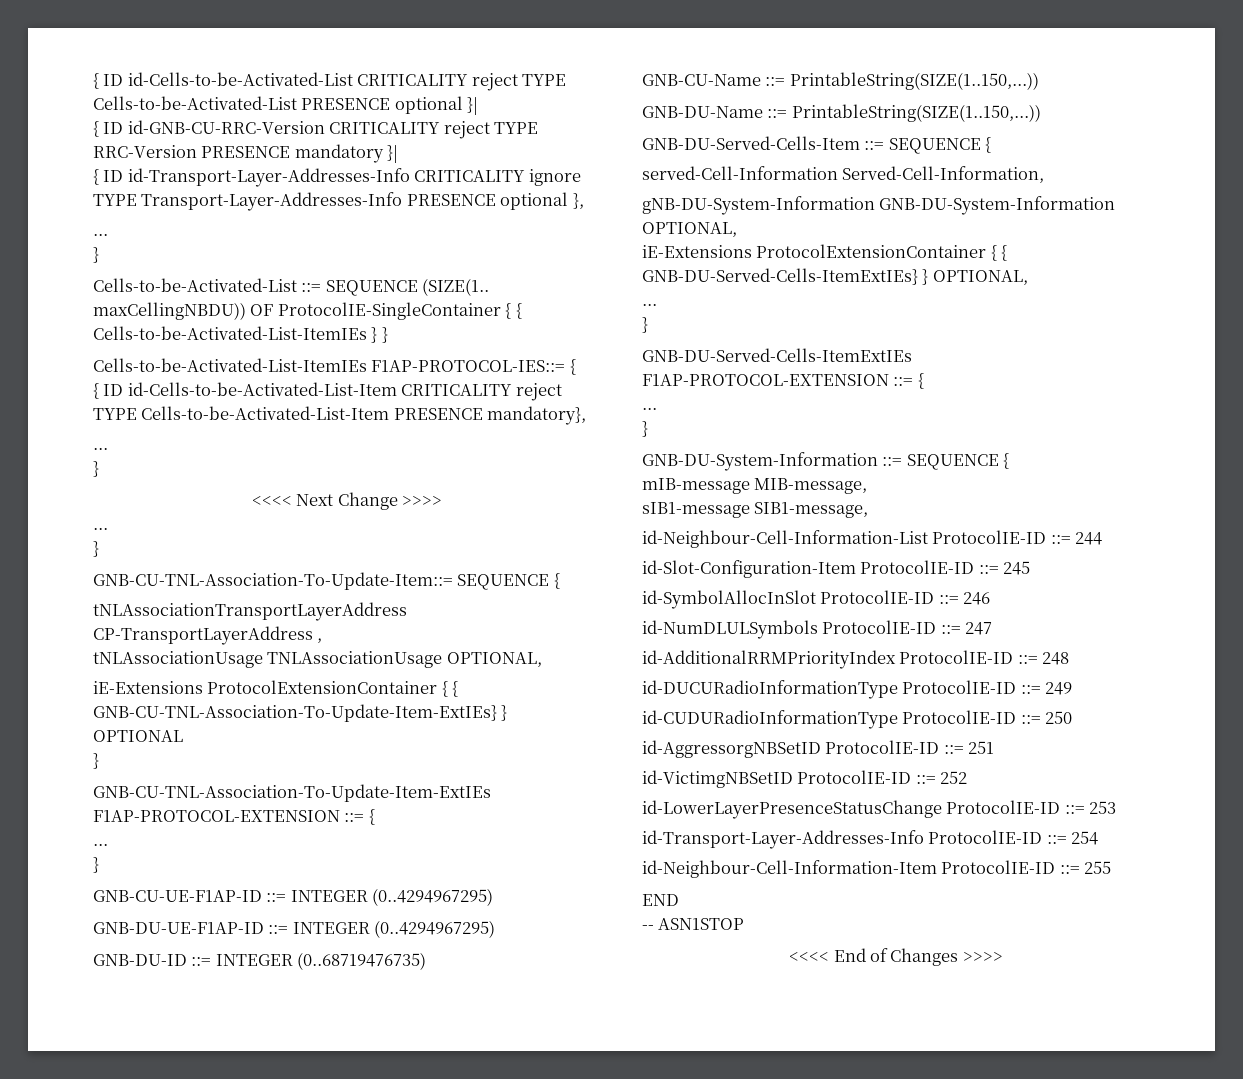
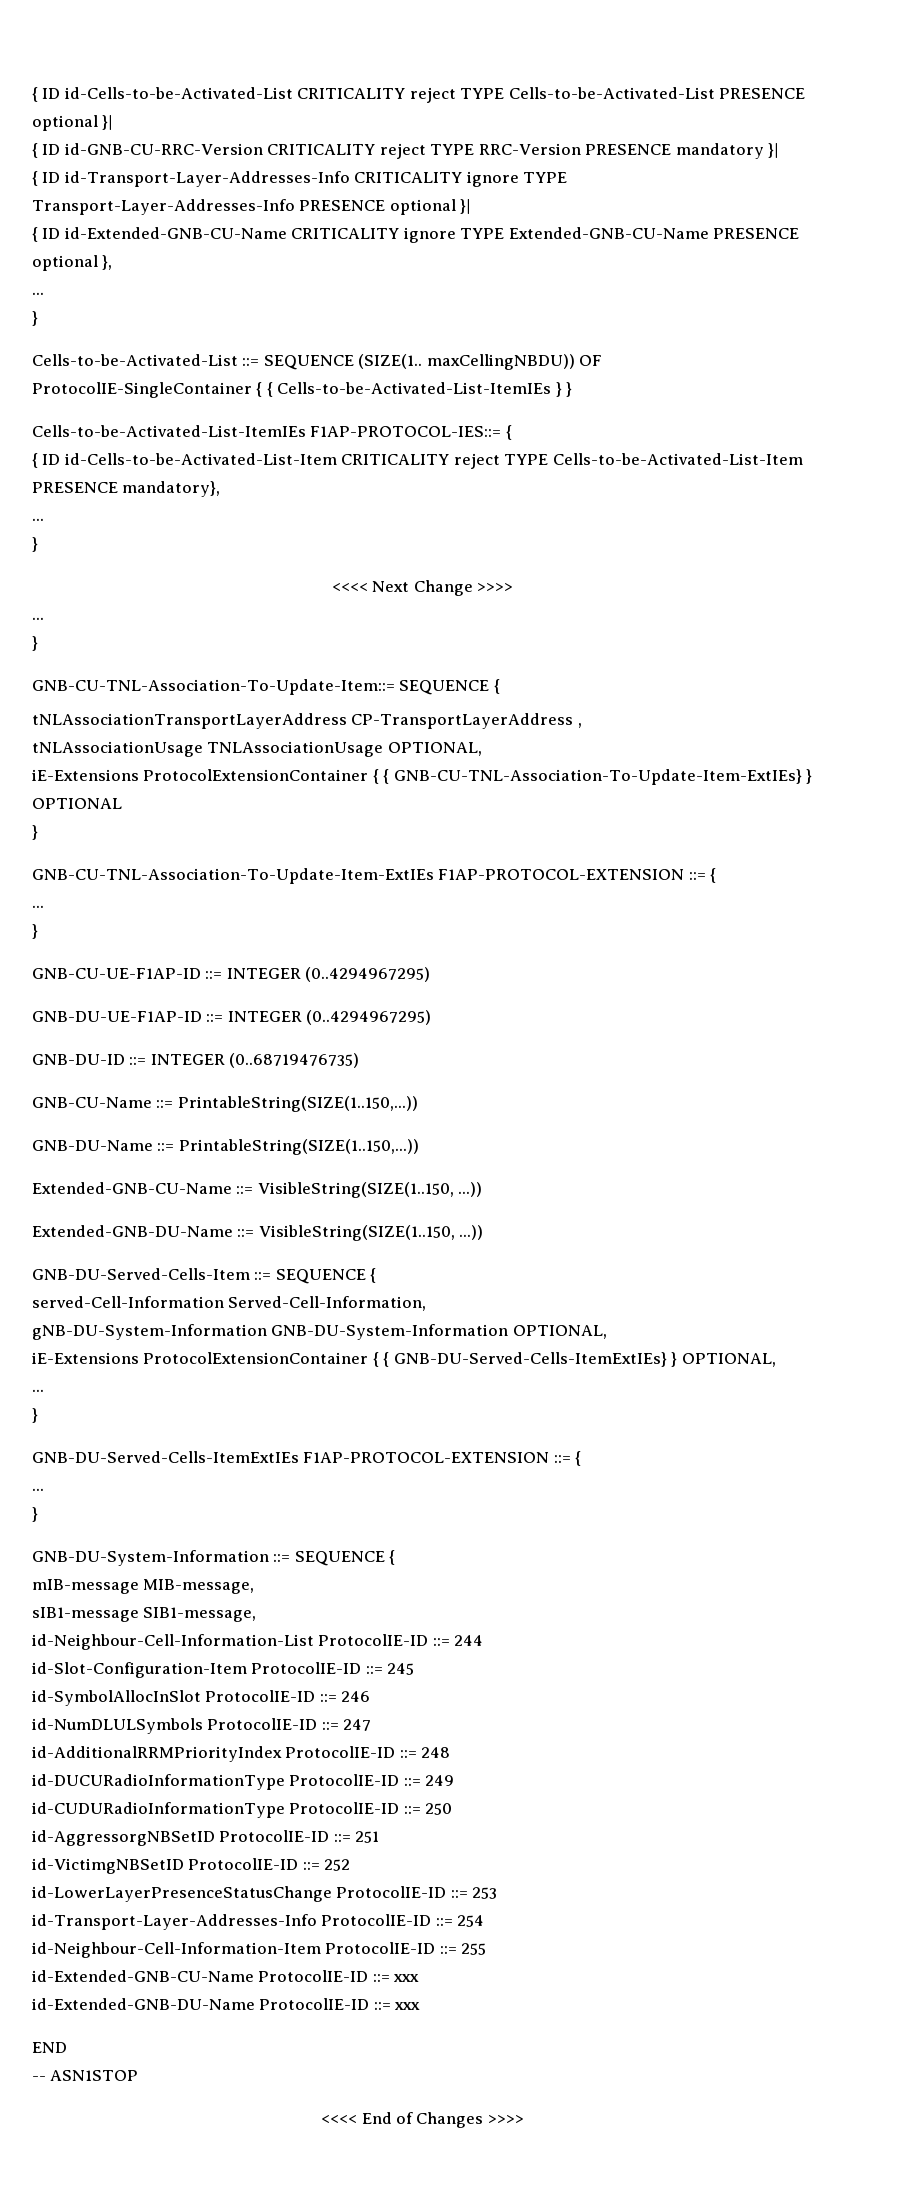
- { ID id-Transport-Layer-Addresses-Info CRITICALITY ignore TYPE Transport-Layer-Addresses-Info PRESENCE optional },
+ { ID id-Transport-Layer-Addresses-Info CRITICALITY ignore TYPE Transport-Layer-Addresses-Info PRESENCE optional }|
+ { ID id-Extended-GNB-CU-Name CRITICALITY ignore TYPE Extended-GNB-CU-Name PRESENCE optional },
+ Extended-GNB-CU-Name ::= VisibleString(SIZE(1..150, ...))
+ Extended-GNB-DU-Name ::= VisibleString(SIZE(1..150, ...))
+ id-Extended-GNB-CU-Name ProtocolIE-ID ::= xxx
+ id-Extended-GNB-DU-Name ProtocolIE-ID ::= xxx

